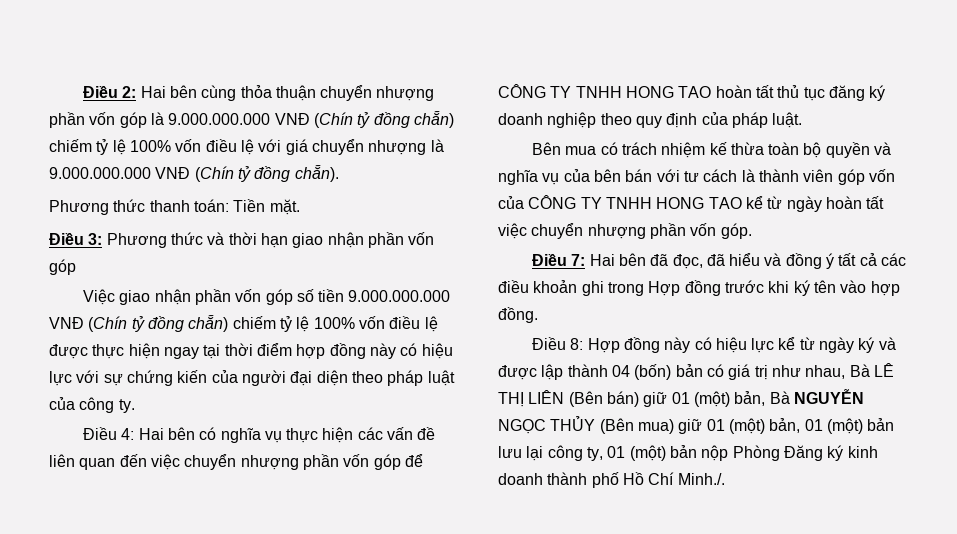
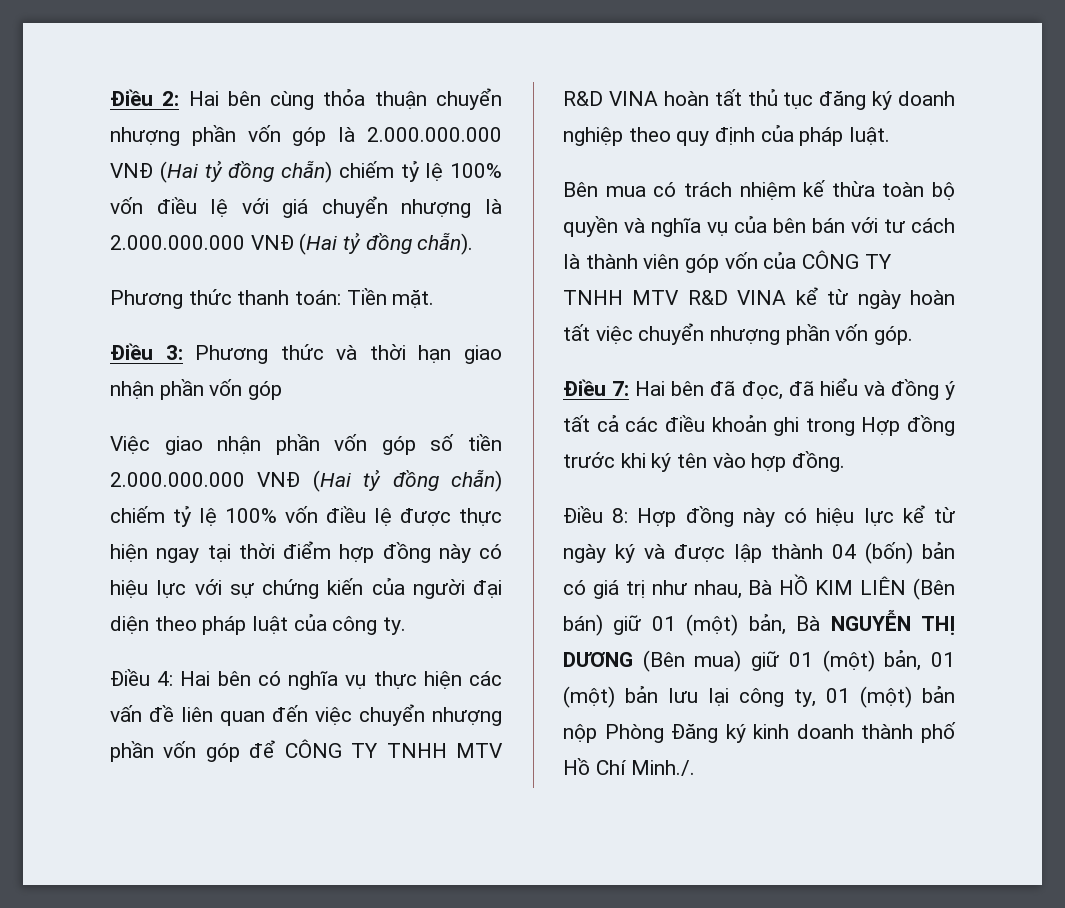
- Điều 2: Hai bên cùng thỏa thuận chuyển nhượng phần vốn góp là 9.000.000.000 VNĐ (Chín tỷ đồng chẵn) chiếm tỷ lệ 100% vốn điều lệ với giá chuyển nhượng là 9.000.000.000 VNĐ (Chín tỷ đồng chẵn).
+ Điều 2: Hai bên cùng thỏa thuận chuyển nhượng phần vốn góp là 2.000.000.000 VNĐ (Hai tỷ đồng chẵn) chiếm tỷ lệ 100% vốn điều lệ với giá chuyển nhượng là 2.000.000.000 VNĐ (Hai tỷ đồng chẵn).
- Việc giao nhận phần vốn góp số tiền 9.000.000.000 VNĐ (Chín tỷ đồng chẵn) chiếm tỷ lệ 100% vốn điều lệ được thực hiện ngay tại thời điểm hợp đồng này có hiệu lực với sự chứng kiến của người đại diện theo pháp luật của công ty.
+ Việc giao nhận phần vốn góp số tiền 2.000.000.000 VNĐ (Hai tỷ đồng chẵn) chiếm tỷ lệ 100% vốn điều lệ được thực hiện ngay tại thời điểm hợp đồng này có hiệu lực với sự chứng kiến của người đại diện theo pháp luật của công ty.
- Điều 4: Hai bên có nghĩa vụ thực hiện các vấn đề liên quan đến việc chuyển nhượng phần vốn góp để CÔNG TY TNHH HONG TAO hoàn tất thủ tục đăng ký doanh nghiệp theo quy định của pháp luật.
+ Điều 4: Hai bên có nghĩa vụ thực hiện các vấn đề liên quan đến việc chuyển nhượng phần vốn góp để CÔNG TY TNHH MTV R&D VINA hoàn tất thủ tục đăng ký doanh nghiệp theo quy định của pháp luật.
- Bên mua có trách nhiệm kế thừa toàn bộ quyền và nghĩa vụ của bên bán với tư cách là thành viên góp vốn của CÔNG TY TNHH HONG TAO kể từ ngày hoàn tất việc chuyển nhượng phần vốn góp.
+ Bên mua có trách nhiệm kế thừa toàn bộ quyền và nghĩa vụ của bên bán với tư cách là thành viên góp vốn của CÔNG TY TNHH MTV R&D VINA kể từ ngày hoàn tất việc chuyển nhượng phần vốn góp.
- Hợp đồng này có hiệu lực kể từ ngày ký và được lập thành 04 (bốn) bản có giá trị như nhau, Bà LÊ THỊ LIÊN (Bên bán) giữ 01 (một) bản, Bà NGUYỄN NGỌC THỦY (Bên mua) giữ 01 (một) bản, 01 (một) bản lưu lại công ty, 01 (một) bản nộp Phòng Đăng ký kinh doanh thành phố Hồ Chí Minh./.
+ Hợp đồng này có hiệu lực kể từ ngày ký và được lập thành 04 (bốn) bản có giá trị như nhau, Bà HỒ KIM LIÊN (Bên bán) giữ 01 (một) bản, Bà NGUYỄN THỊ DƯƠNG (Bên mua) giữ 01 (một) bản, 01 (một) bản lưu lại công ty, 01 (một) bản nộp Phòng Đăng ký kinh doanh thành phố Hồ Chí Minh./.

